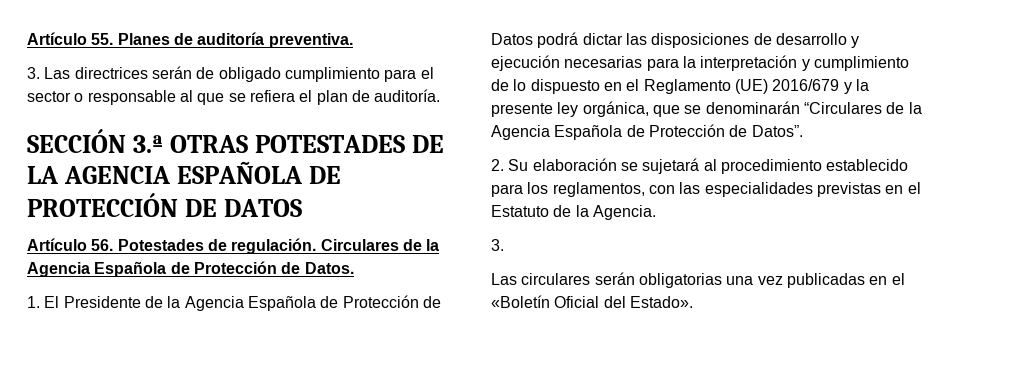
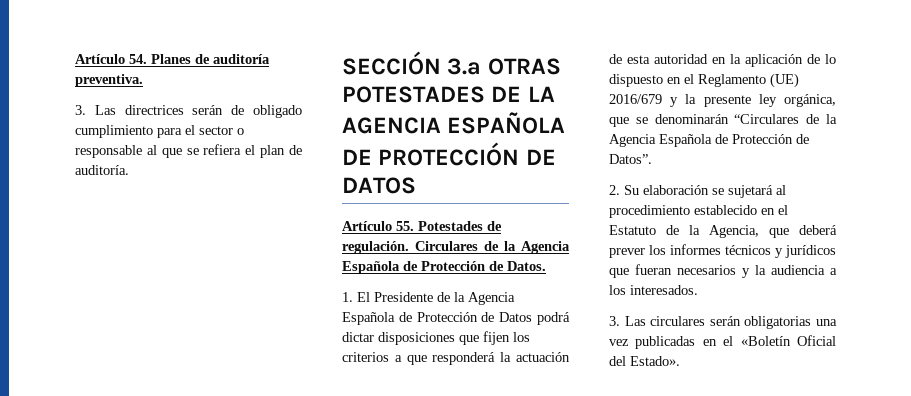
- Artículo 55. Planes de auditoría preventiva.
+ Artículo 54. Planes de auditoría preventiva.
- Artículo 56. Potestades de regulación.
+ Artículo 55. Potestades de regulación.
- 1. El Presidente de la Agencia Española de Protección de Datos podrá dictar las disposiciones de desarrollo y ejecución necesarias para la interpretación y cumplimiento de lo dispuesto en el Reglamento (UE) 2016/679 y la presente ley orgánica, que se denominarán “Circulares de la Agencia Española de Protección de Datos”.
+ 1. El Presidente de la Agencia Española de Protección de Datos podrá dictar disposiciones que fijen los criterios a que responderá la actuación de esta autoridad en la aplicación de lo dispuesto en el Reglamento (UE) 2016/679 y la presente ley orgánica, que se denominarán “Circulares de la Agencia Española de Protección de Datos”.
- 2. Su elaboración se sujetará al procedimiento establecido para los reglamentos, con las especialidades previstas en el Estatuto de la Agencia.
- 3.
- Las circulares serán obligatorias una vez publicadas en el «Boletín Oficial del Estado».
+ 2. Su elaboración se sujetará al procedimiento establecido en el Estatuto de la Agencia, que deberá prever los informes técnicos y jurídicos que fueran necesarios y la audiencia a los interesados.
+ 3. Las circulares serán obligatorias una vez publicadas en el «Boletín Oficial del Estado».

